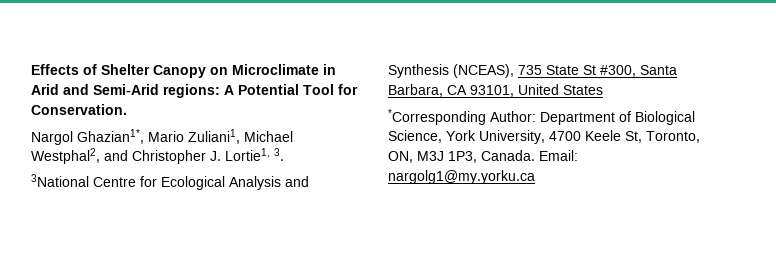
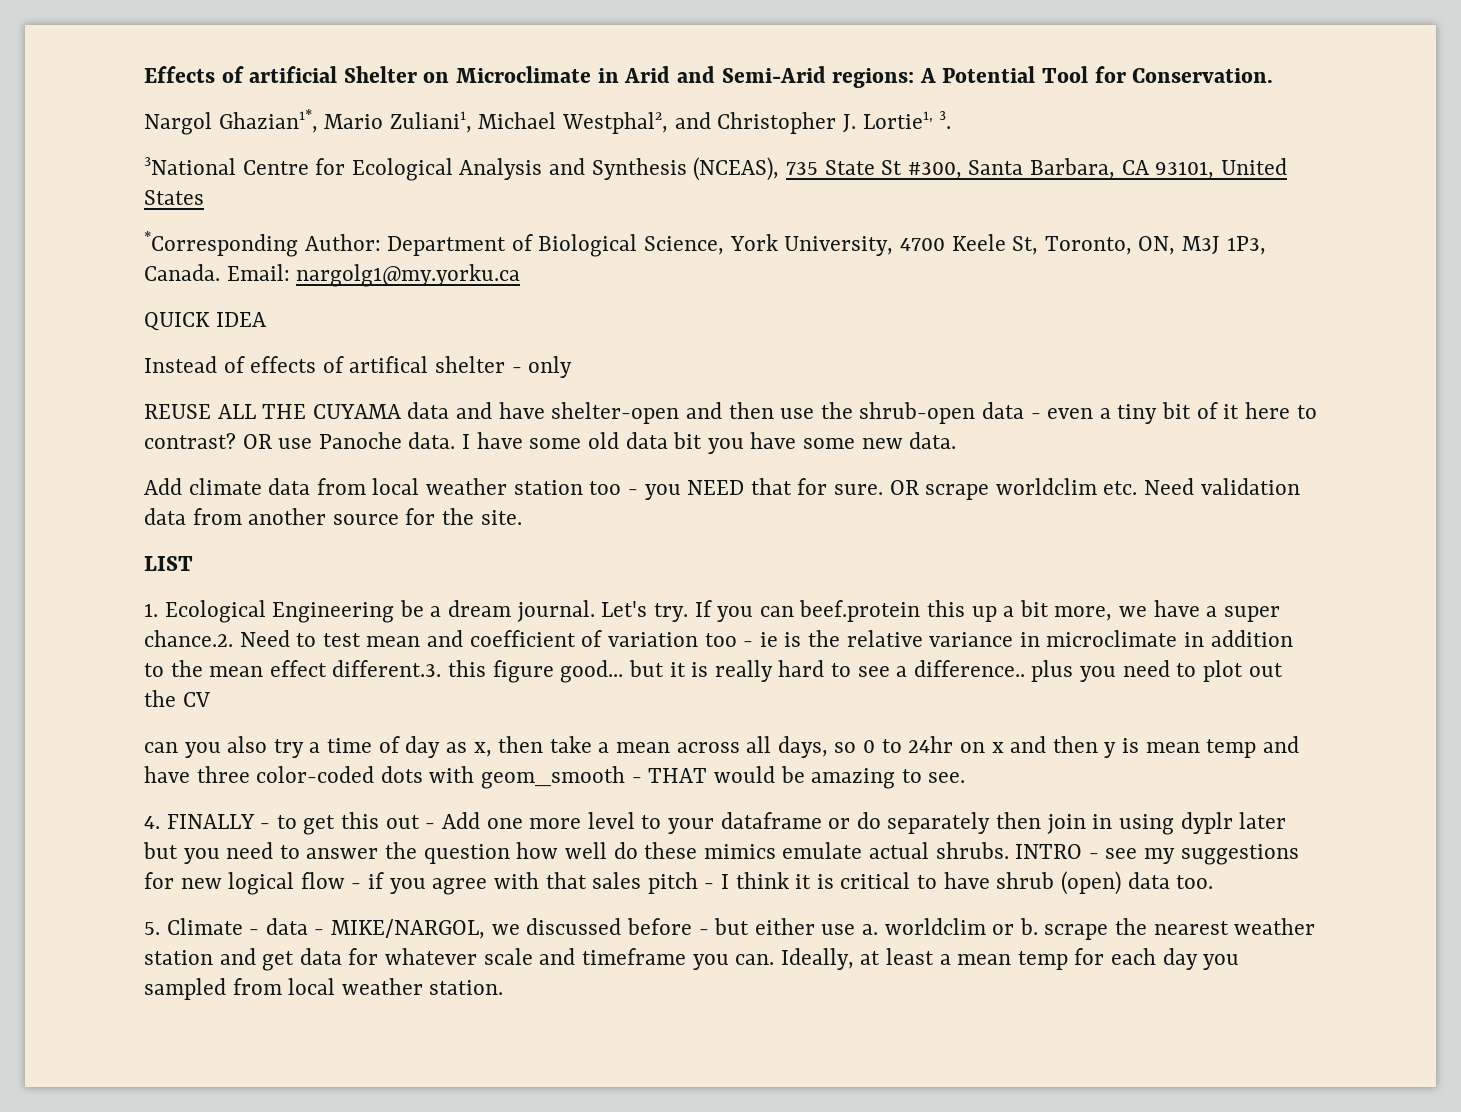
- Effects of Shelter Canopy on Microclimate in Arid and Semi-Arid regions: A Potential Tool for Conservation.
+ Effects of artificial Shelter on Microclimate in Arid and Semi-Arid regions: A Potential Tool for Conservation.
+ QUICK IDEA
+ Instead of effects of artifical shelter - only
+ REUSE ALL THE CUYAMA data and have shelter-open and then use the shrub-open data - even a tiny bit of it here to contrast? OR use Panoche data. I have some old data bit you have some new data.
+ Add climate data from local weather station too - you NEED that for sure. OR scrape worldclim etc. Need validation data from another source for the site.
+ LIST
+ 1. Ecological Engineering be a dream journal. Let's try. If you can beef.protein this up a bit more, we have a super chance.2. Need to test mean and coefficient of variation too - ie is the relative variance in microclimate in addition to the mean effect different.3. this figure good... but it is really hard to see a difference.. plus you need to plot out the CV
+ can you also try a time of day as x, then take a mean across all days, so 0 to 24hr on x and then y is mean temp and have three color-coded dots with geom_smooth - THAT would be amazing to see.
+ 4. FINALLY - to get this out - Add one more level to your dataframe or do separately then join in using dyplr later but you need to answer the question how well do these mimics emulate actual shrubs. INTRO - see my suggestions for new logical flow - if you agree with that sales pitch - I think it is critical to have shrub (open) data too.
+ 5. Climate - data - MIKE/NARGOL, we discussed before - but either use a. worldclim or b. scrape the nearest weather station and get data for whatever scale and timeframe you can. Ideally, at least a mean temp for each day you sampled from local weather station.

